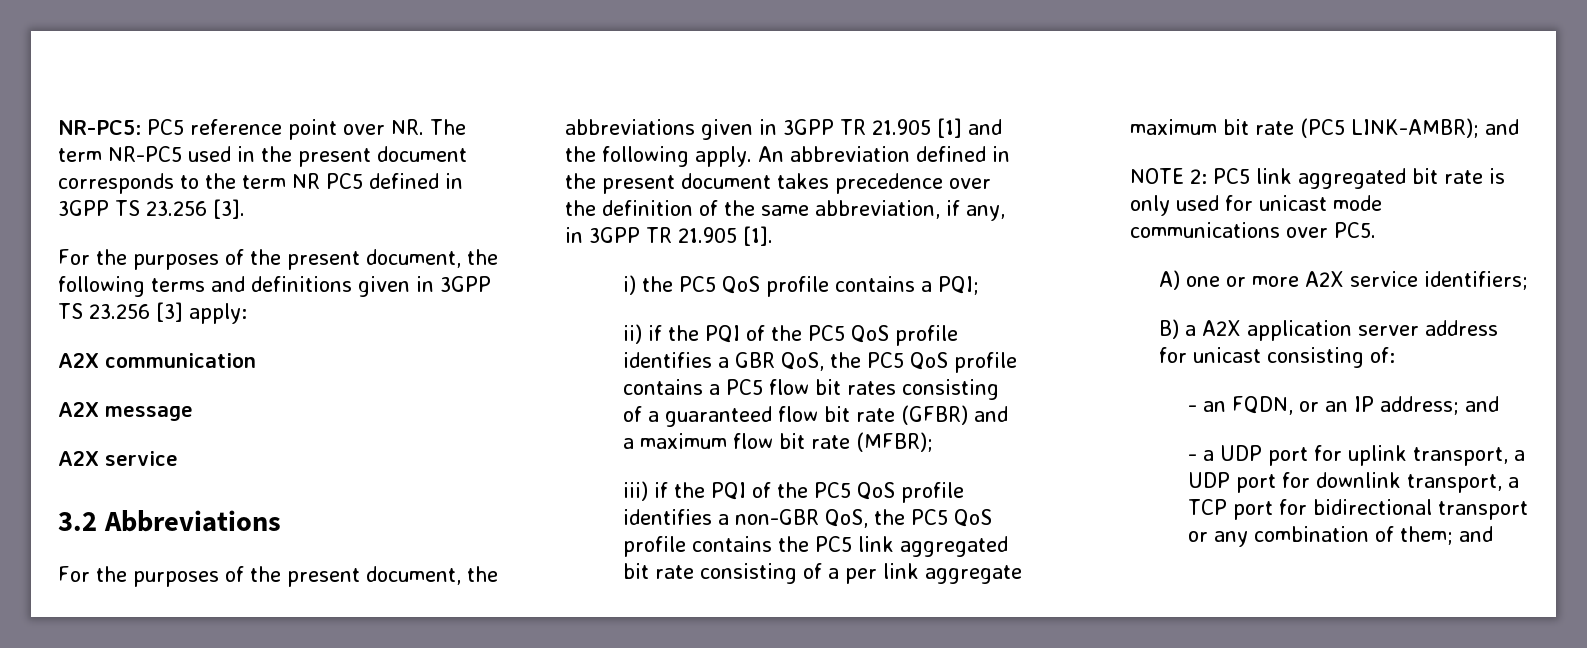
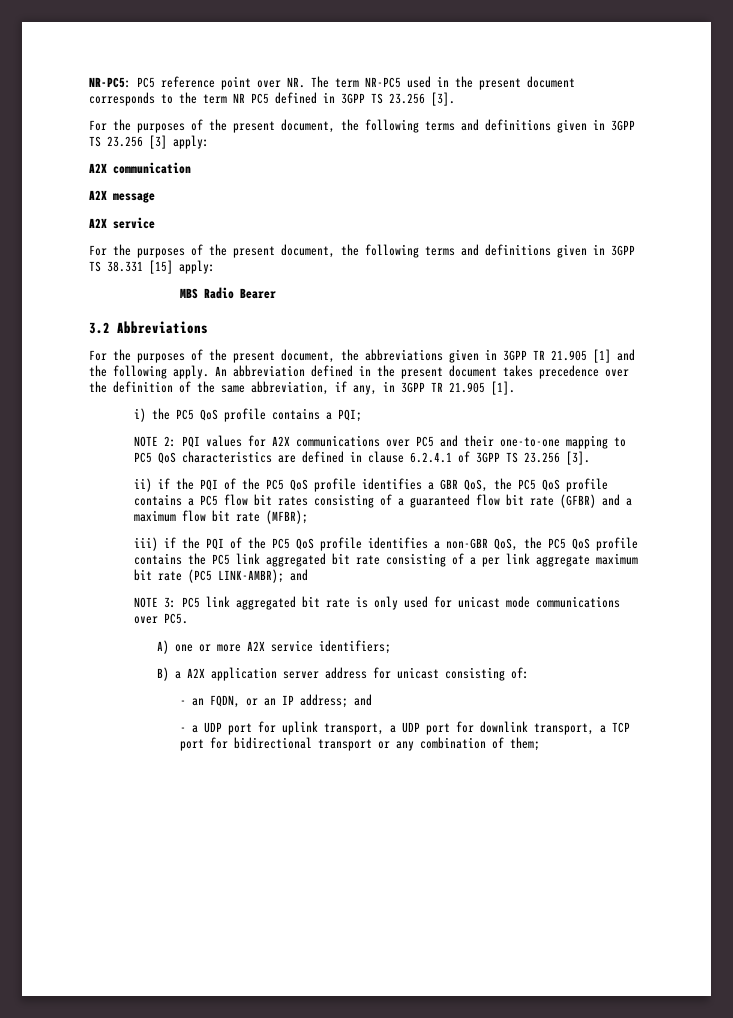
+ For the purposes of the present document, the following terms and definitions given in 3GPP TS 38.331 [15] apply:
+ MBS Radio Bearer
+ NOTE 2: PQI values for A2X communications over PC5 and their one-to-one mapping to PC5 QoS characteristics are defined in clause 6.2.4.1 of 3GPP TS 23.256 [3].
- NOTE 2: PC5 link aggregated bit rate is only used for unicast mode communications over PC5.
+ NOTE 3: PC5 link aggregated bit rate is only used for unicast mode communications over PC5.
- - a UDP port for uplink transport, a UDP port for downlink transport, a TCP port for bidirectional transport or any combination of them; and
+ - a UDP port for uplink transport, a UDP port for downlink transport, a TCP port for bidirectional transport or any combination of them;

